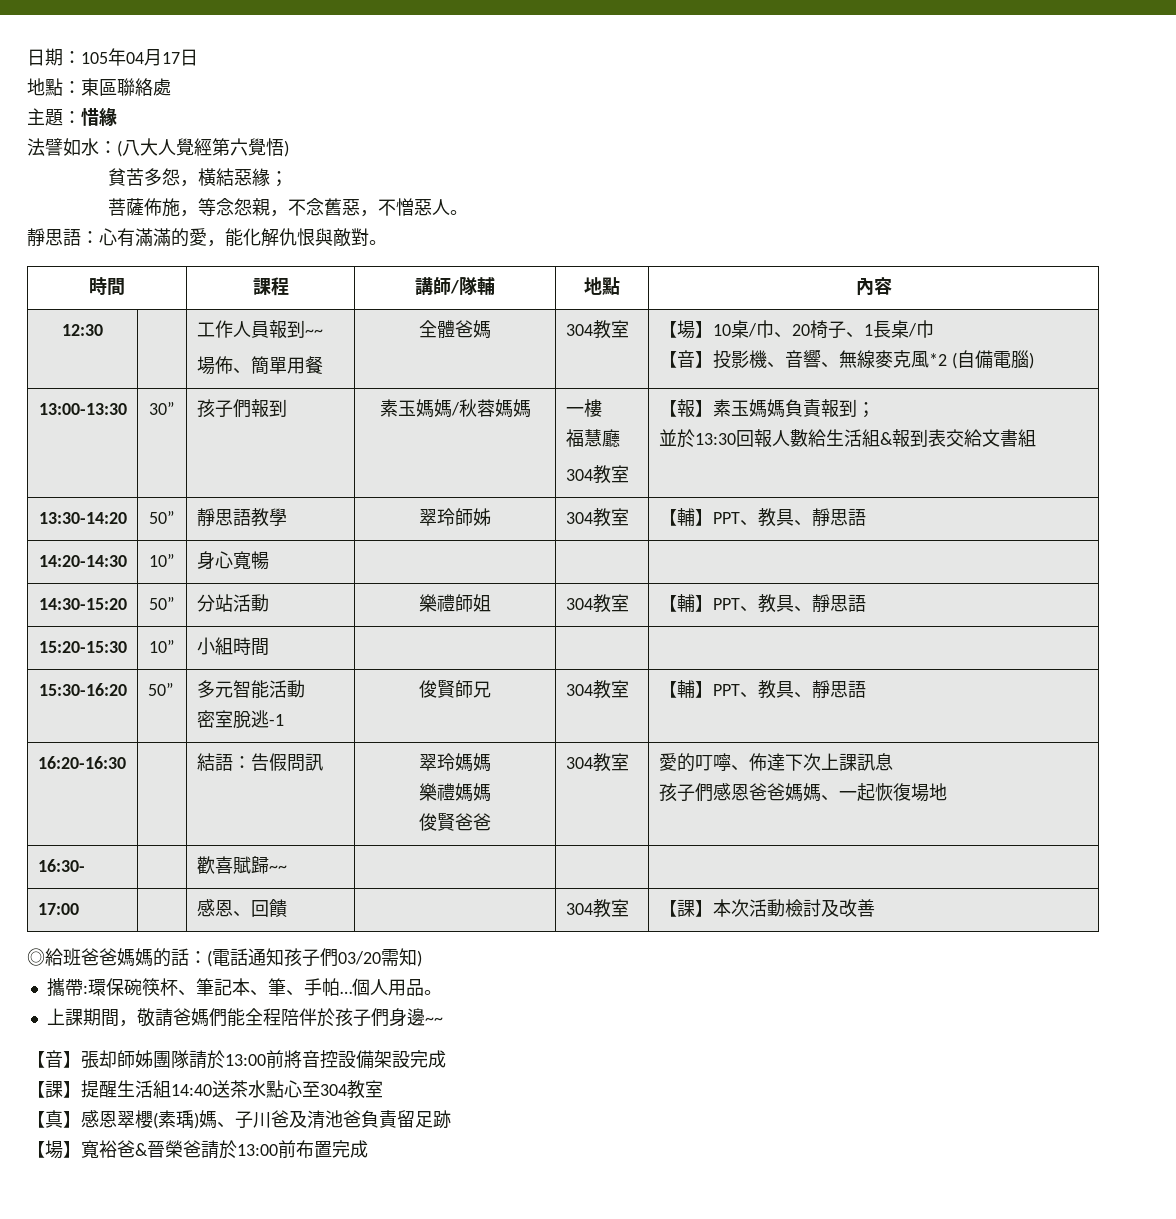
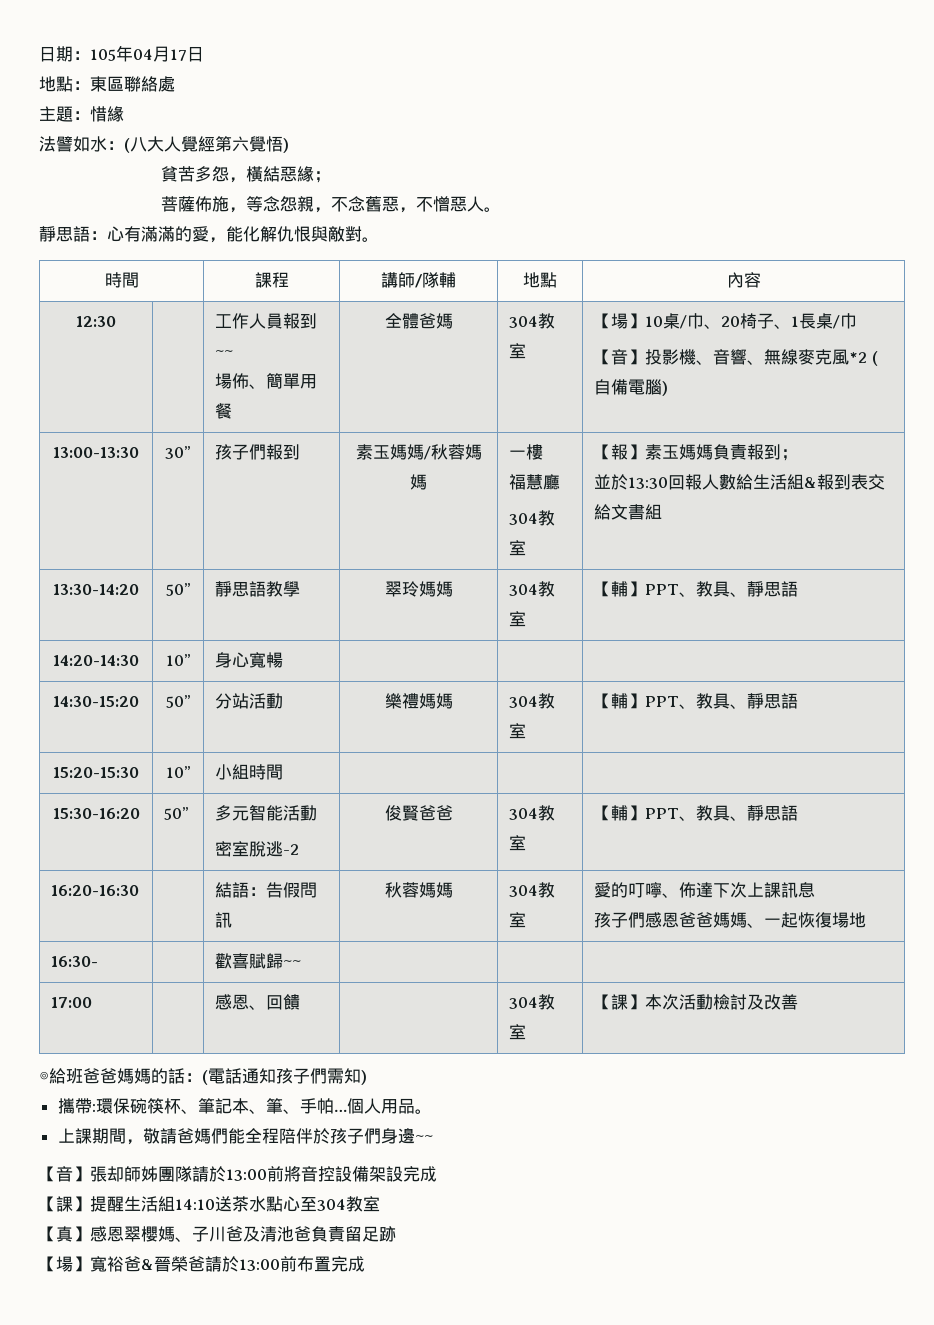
- 13:30-14:20 | 50” | 靜思語教學 | 翠玲師姊 | 304教室 | 【輔】PPT、教具、靜思語
+ 13:30-14:20 | 50” | 靜思語教學 | 翠玲媽媽 | 304教室 | 【輔】PPT、教具、靜思語
- 14:30-15:20 | 50” | 分站活動 | 樂禮師姐 | 304教室 | 【輔】PPT、教具、靜思語
+ 14:30-15:20 | 50” | 分站活動 | 樂禮媽媽 | 304教室 | 【輔】PPT、教具、靜思語
  15:30-16:20 | 50” | 多元智能活動
- 密室脫逃-1 | 俊賢師兄 | 304教室 | 【輔】PPT、教具、靜思語
+ 密室脫逃-2 | 俊賢爸爸 | 304教室 | 【輔】PPT、教具、靜思語
- 16:20-16:30 | | 結語：告假問訊 | 翠玲媽媽
- 樂禮媽媽
- 俊賢爸爸 | 304教室 | 愛的叮嚀、佈達下次上課訊息
+ 16:20-16:30 | | 結語：告假問訊 | 秋蓉媽媽 | 304教室 | 愛的叮嚀、佈達下次上課訊息
- ◎給班爸爸媽媽的話：(電話通知孩子們03/20需知)
+ ◎給班爸爸媽媽的話：(電話通知孩子們需知)
- 【課】提醒生活組14:40送茶水點心至304教室
+ 【課】提醒生活組14:10送茶水點心至304教室
- 【真】感恩翠櫻(素瑀)媽、子川爸及清池爸負責留足跡
+ 【真】感恩翠櫻媽、子川爸及清池爸負責留足跡

